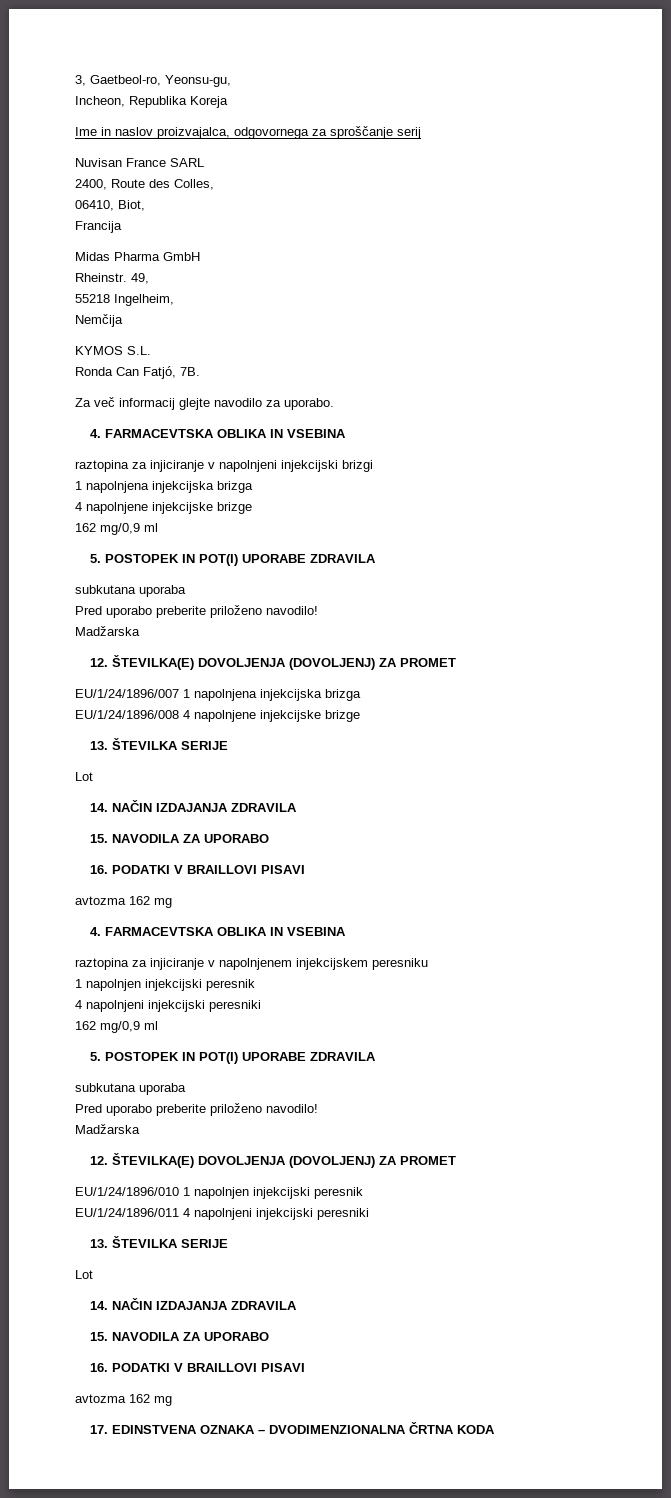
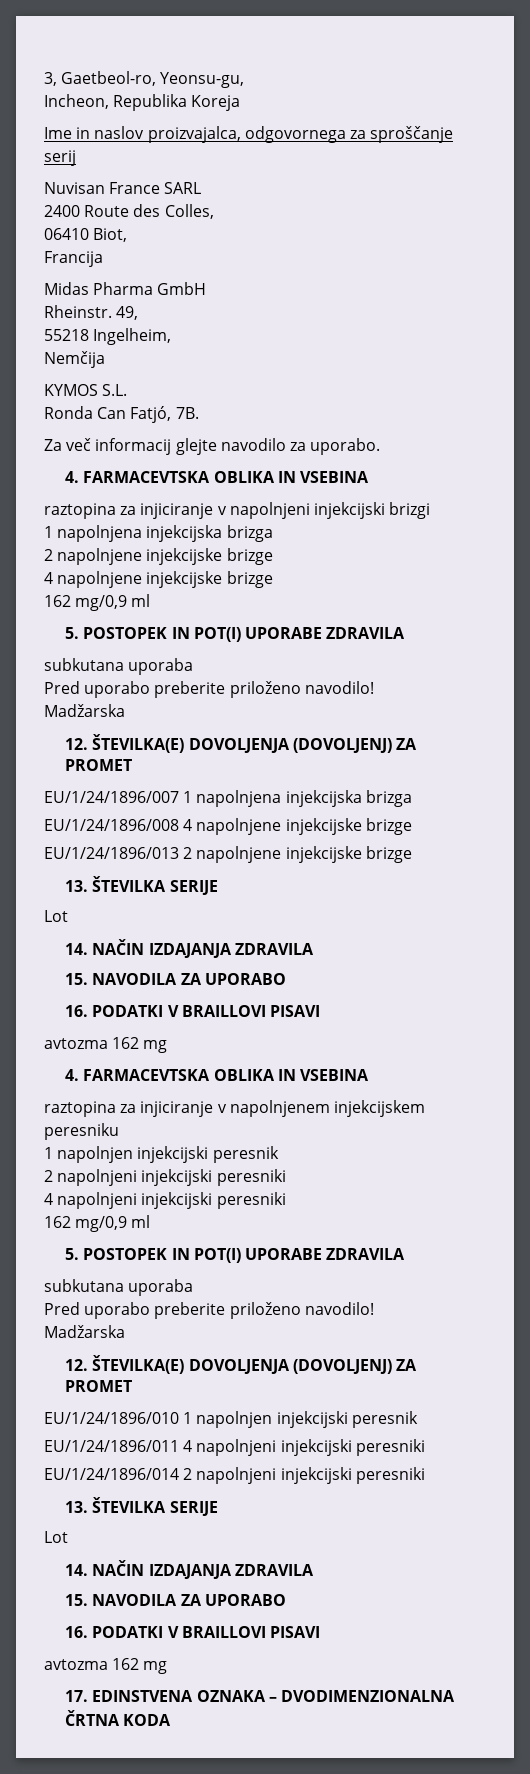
- 2400, Route des Colles,
+ 2400 Route des Colles,
- 06410, Biot,
+ 06410 Biot,
  raztopina za injiciranje v napolnjeni injekcijski brizgi
  1 napolnjena injekcijska brizga
+ 2 napolnjene injekcijske brizge
+ EU/1/24/1896/013 2 napolnjene injekcijske brizge
  raztopina za injiciranje v napolnjenem injekcijskem peresniku
  1 napolnjen injekcijski peresnik
+ 2 napolnjeni injekcijski peresniki
+ EU/1/24/1896/014 2 napolnjeni injekcijski peresniki

